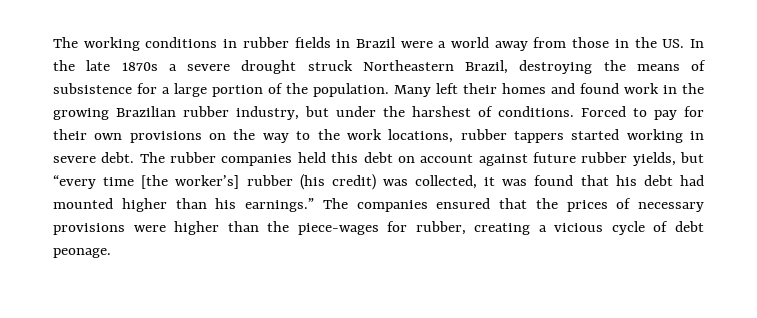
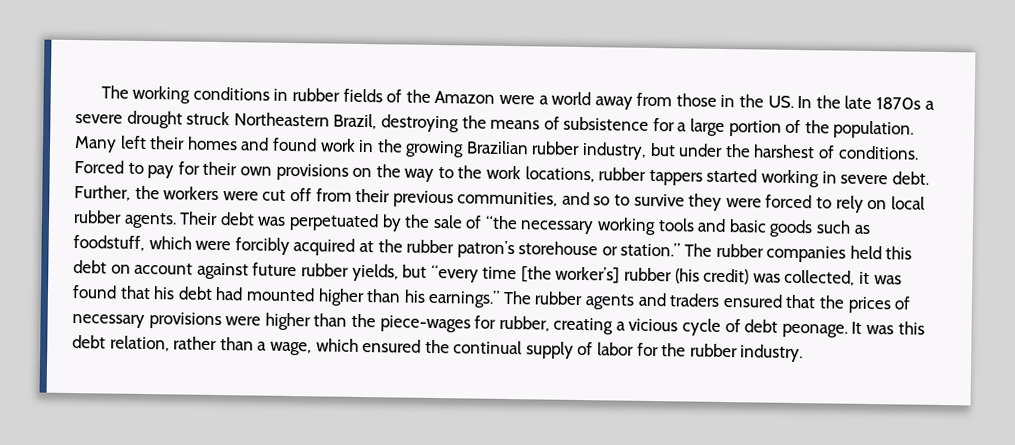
- The working conditions in rubber fields in Brazil were a world away from those in the US. In the late 1870s a severe drought struck Northeastern Brazil, destroying the means of subsistence for a large portion of the population.
+ The working conditions in rubber fields of the Amazon were a world away from those in the US. In the late 1870s a severe drought struck Northeastern Brazil, destroying the means of subsistence for a large portion of the population.
+ Further, the workers were cut off from their previous communities, and so to survive they were forced to rely on local rubber agents. Their debt was perpetuated by the sale of “the necessary working tools and basic goods such as foodstuff, which were forcibly acquired at the rubber patron’s storehouse or station.”
- The companies ensured that the prices of necessary provisions were higher than the piece-wages for rubber, creating a vicious cycle of debt peonage.
+ The rubber agents and traders ensured that the prices of necessary provisions were higher than the piece-wages for rubber, creating a vicious cycle of debt peonage.
+ It was this debt relation, rather than a wage, which ensured the continual supply of labor for the rubber industry.

